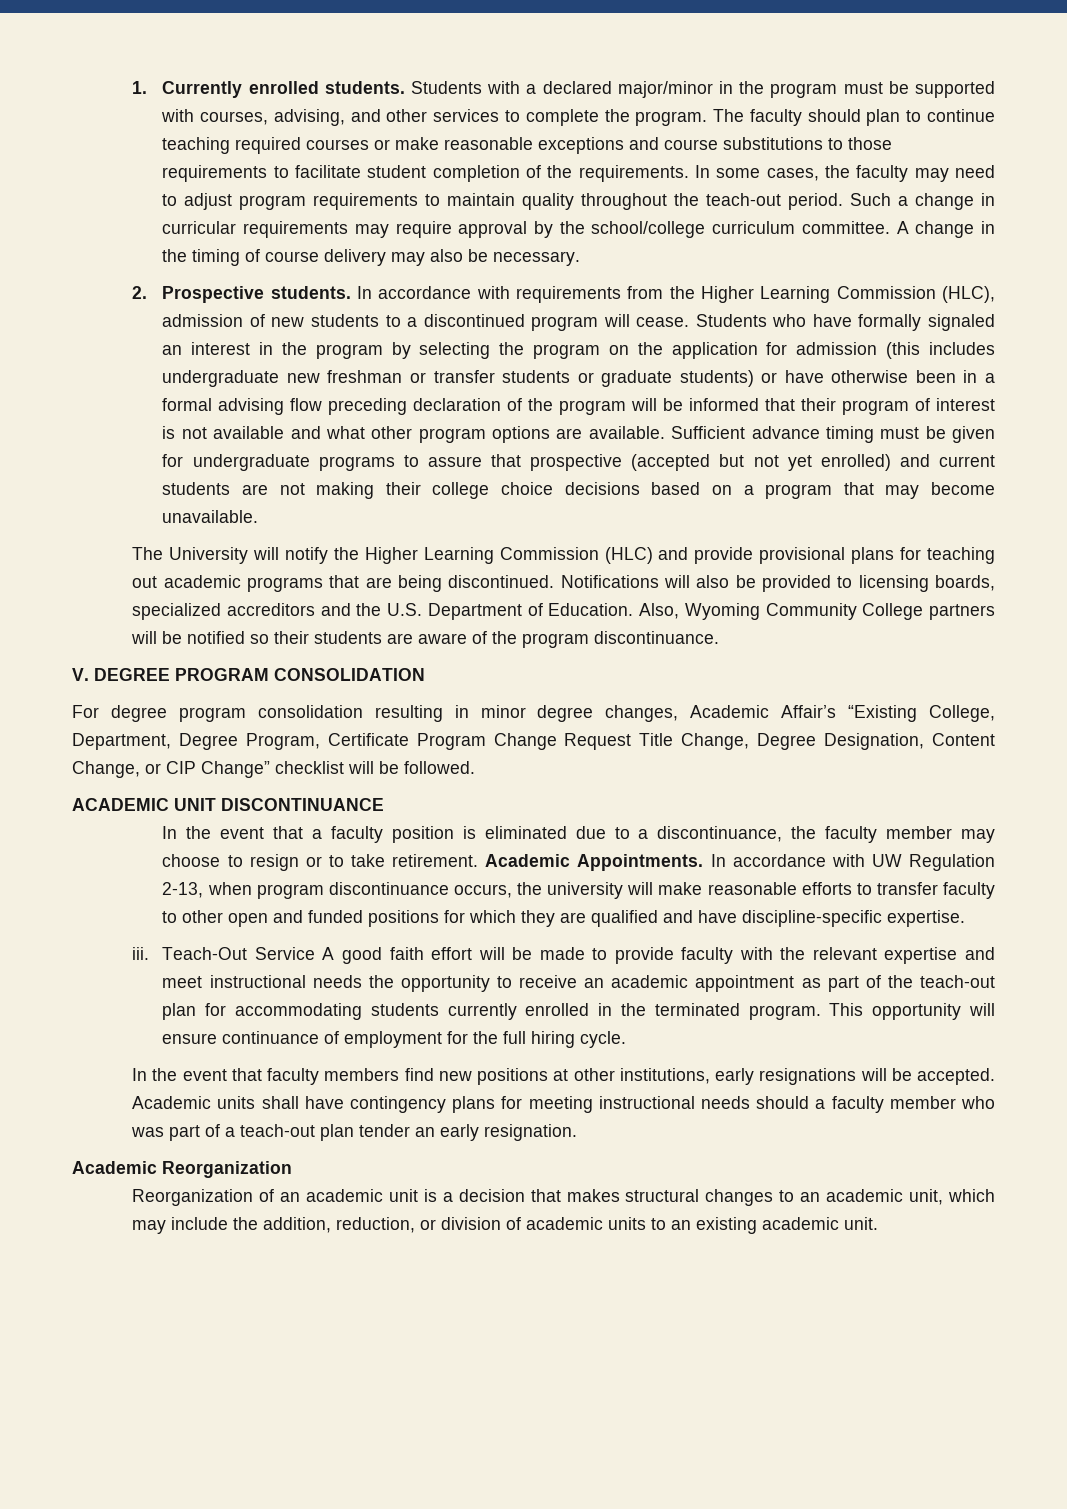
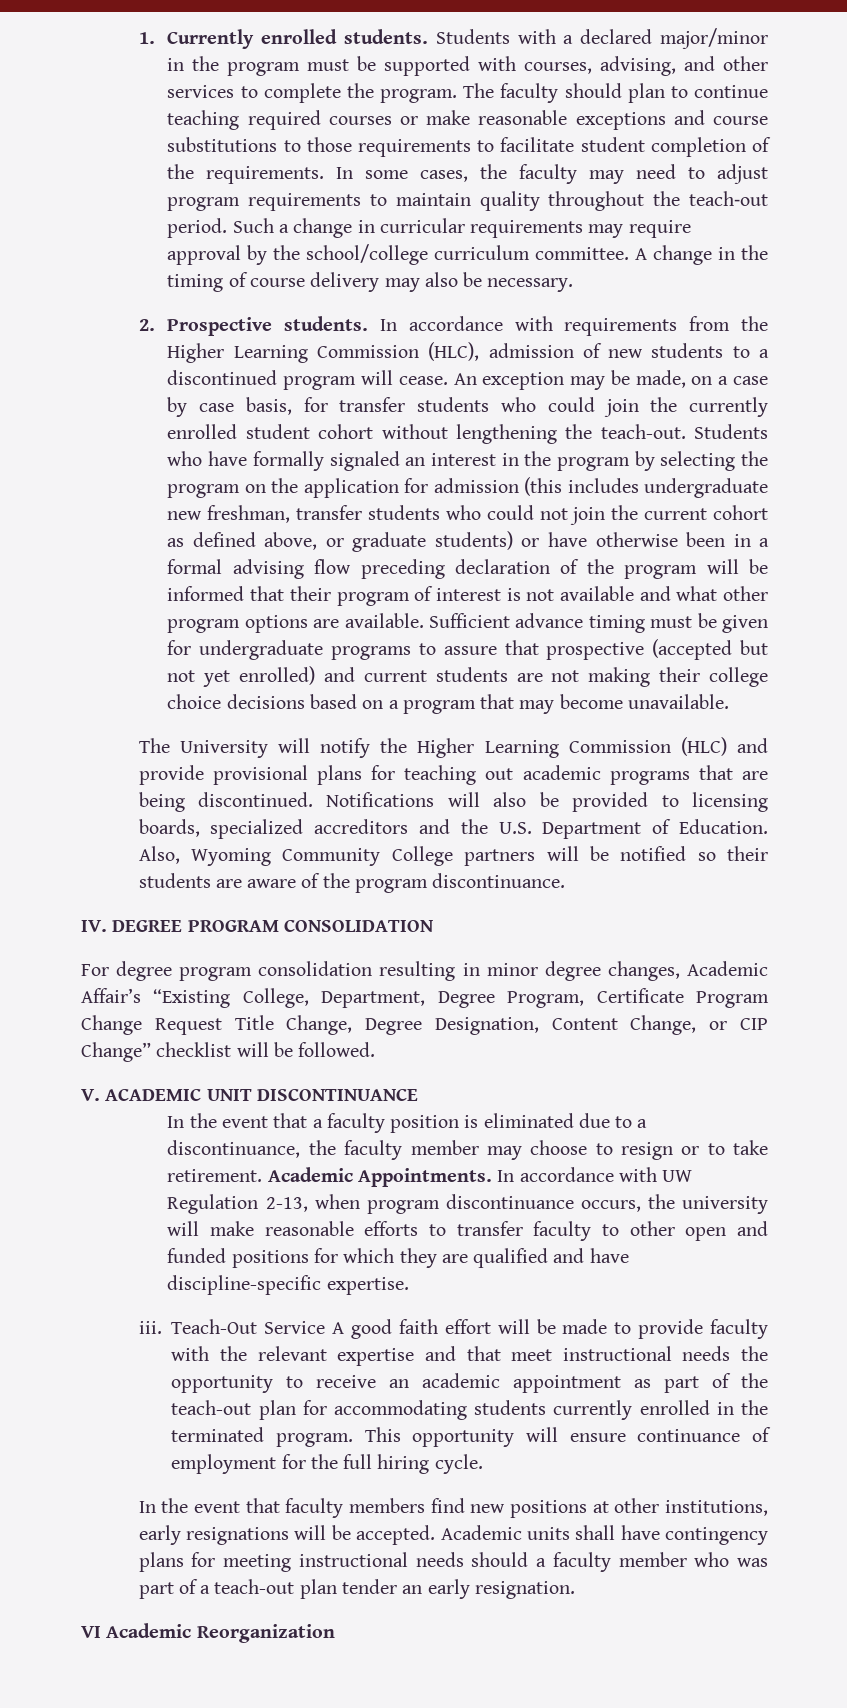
+ An exception may be made, on a case by case basis, for transfer students who could join the currently enrolled student cohort without lengthening the teach-out.
- Students who have formally signaled an interest in the program by selecting the program on the application for admission (this includes undergraduate new freshman or transfer students or graduate students) or have otherwise been in a formal advising flow preceding declaration of the program will be informed that their program of interest is not available and what other program options are available.
+ Students who have formally signaled an interest in the program by selecting the program on the application for admission (this includes undergraduate new freshman, transfer students who could not join the current cohort as defined above, or graduate students) or have otherwise been in a formal advising flow preceding declaration of the program will be informed that their program of interest is not available and what other program options are available.
- V. DEGREE PROGRAM CONSOLIDATION
+ IV. DEGREE PROGRAM CONSOLIDATION
- ACADEMIC UNIT DISCONTINUANCE
+ V. ACADEMIC UNIT DISCONTINUANCE
- Teach-Out Service A good faith effort will be made to provide faculty with the relevant expertise and meet instructional needs the opportunity to receive an academic appointment as part of the teach-out plan for accommodating students currently enrolled in the terminated program.
+ Teach-Out Service A good faith effort will be made to provide faculty with the relevant expertise and that meet instructional needs the opportunity to receive an academic appointment as part of the teach-out plan for accommodating students currently enrolled in the terminated program.
- Academic Reorganization
+ VI Academic Reorganization
- Reorganization of an academic unit is a decision that makes structural changes to an academic unit, which may include the addition, reduction, or division of academic units to an existing academic unit.

